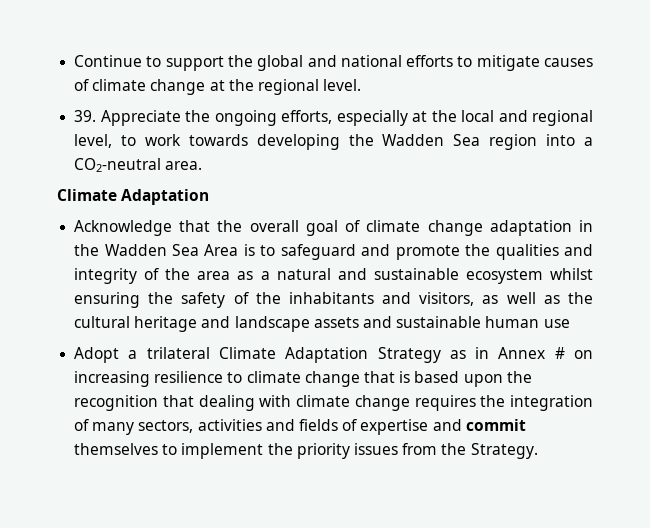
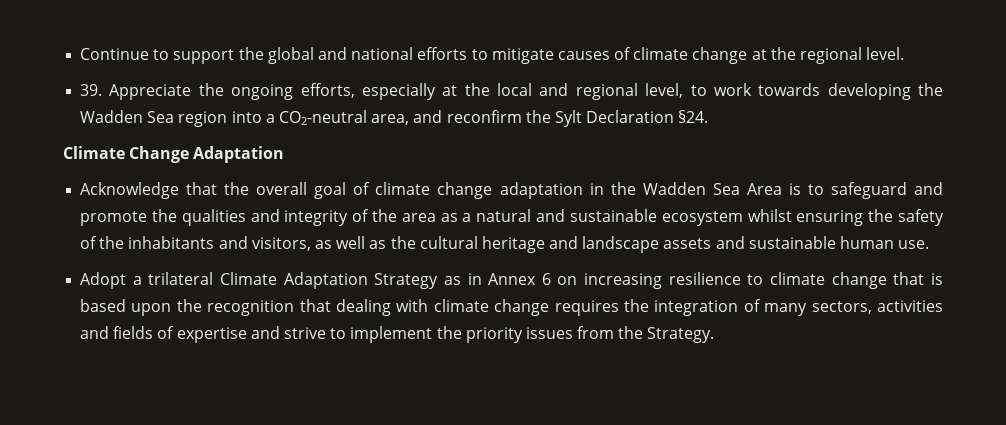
- 39. Appreciate the ongoing efforts, especially at the local and regional level, to work towards developing the Wadden Sea region into a CO2-neutral area.
- Climate Adaptation
+ 39. Appreciate the ongoing efforts, especially at the local and regional level, to work towards developing the Wadden Sea region into a CO2-neutral area, and reconfirm the Sylt Declaration §24.
+ Climate Change Adaptation
- Acknowledge that the overall goal of climate change adaptation in the Wadden Sea Area is to safeguard and promote the qualities and integrity of the area as a natural and sustainable ecosystem whilst ensuring the safety of the inhabitants and visitors, as well as the cultural heritage and landscape assets and sustainable human use
+ Acknowledge that the overall goal of climate change adaptation in the Wadden Sea Area is to safeguard and promote the qualities and integrity of the area as a natural and sustainable ecosystem whilst ensuring the safety of the inhabitants and visitors, as well as the cultural heritage and landscape assets and sustainable human use.
- Adopt a trilateral Climate Adaptation Strategy as in Annex # on increasing resilience to climate change that is based upon the recognition that dealing with climate change requires the integration of many sectors, activities and fields of expertise and commit themselves to implement the priority issues from the Strategy.
+ Adopt a trilateral Climate Adaptation Strategy as in Annex 6 on increasing resilience to climate change that is based upon the recognition that dealing with climate change requires the integration of many sectors, activities and fields of expertise and strive to implement the priority issues from the Strategy.

